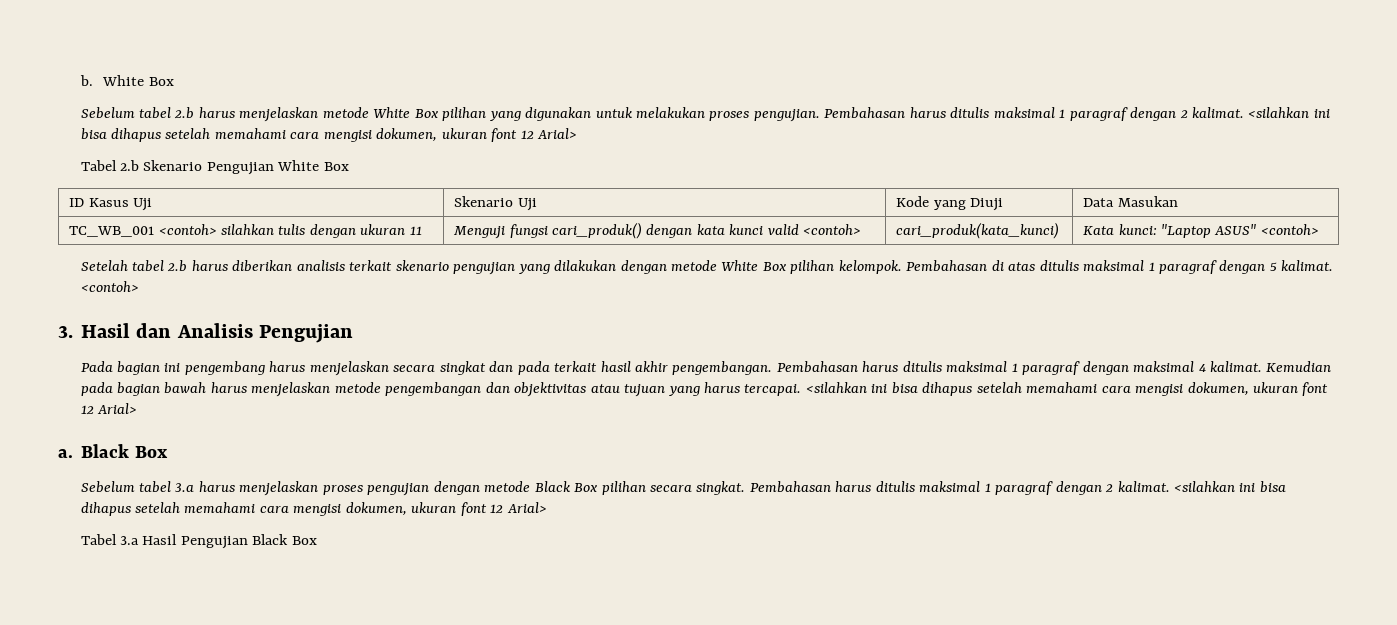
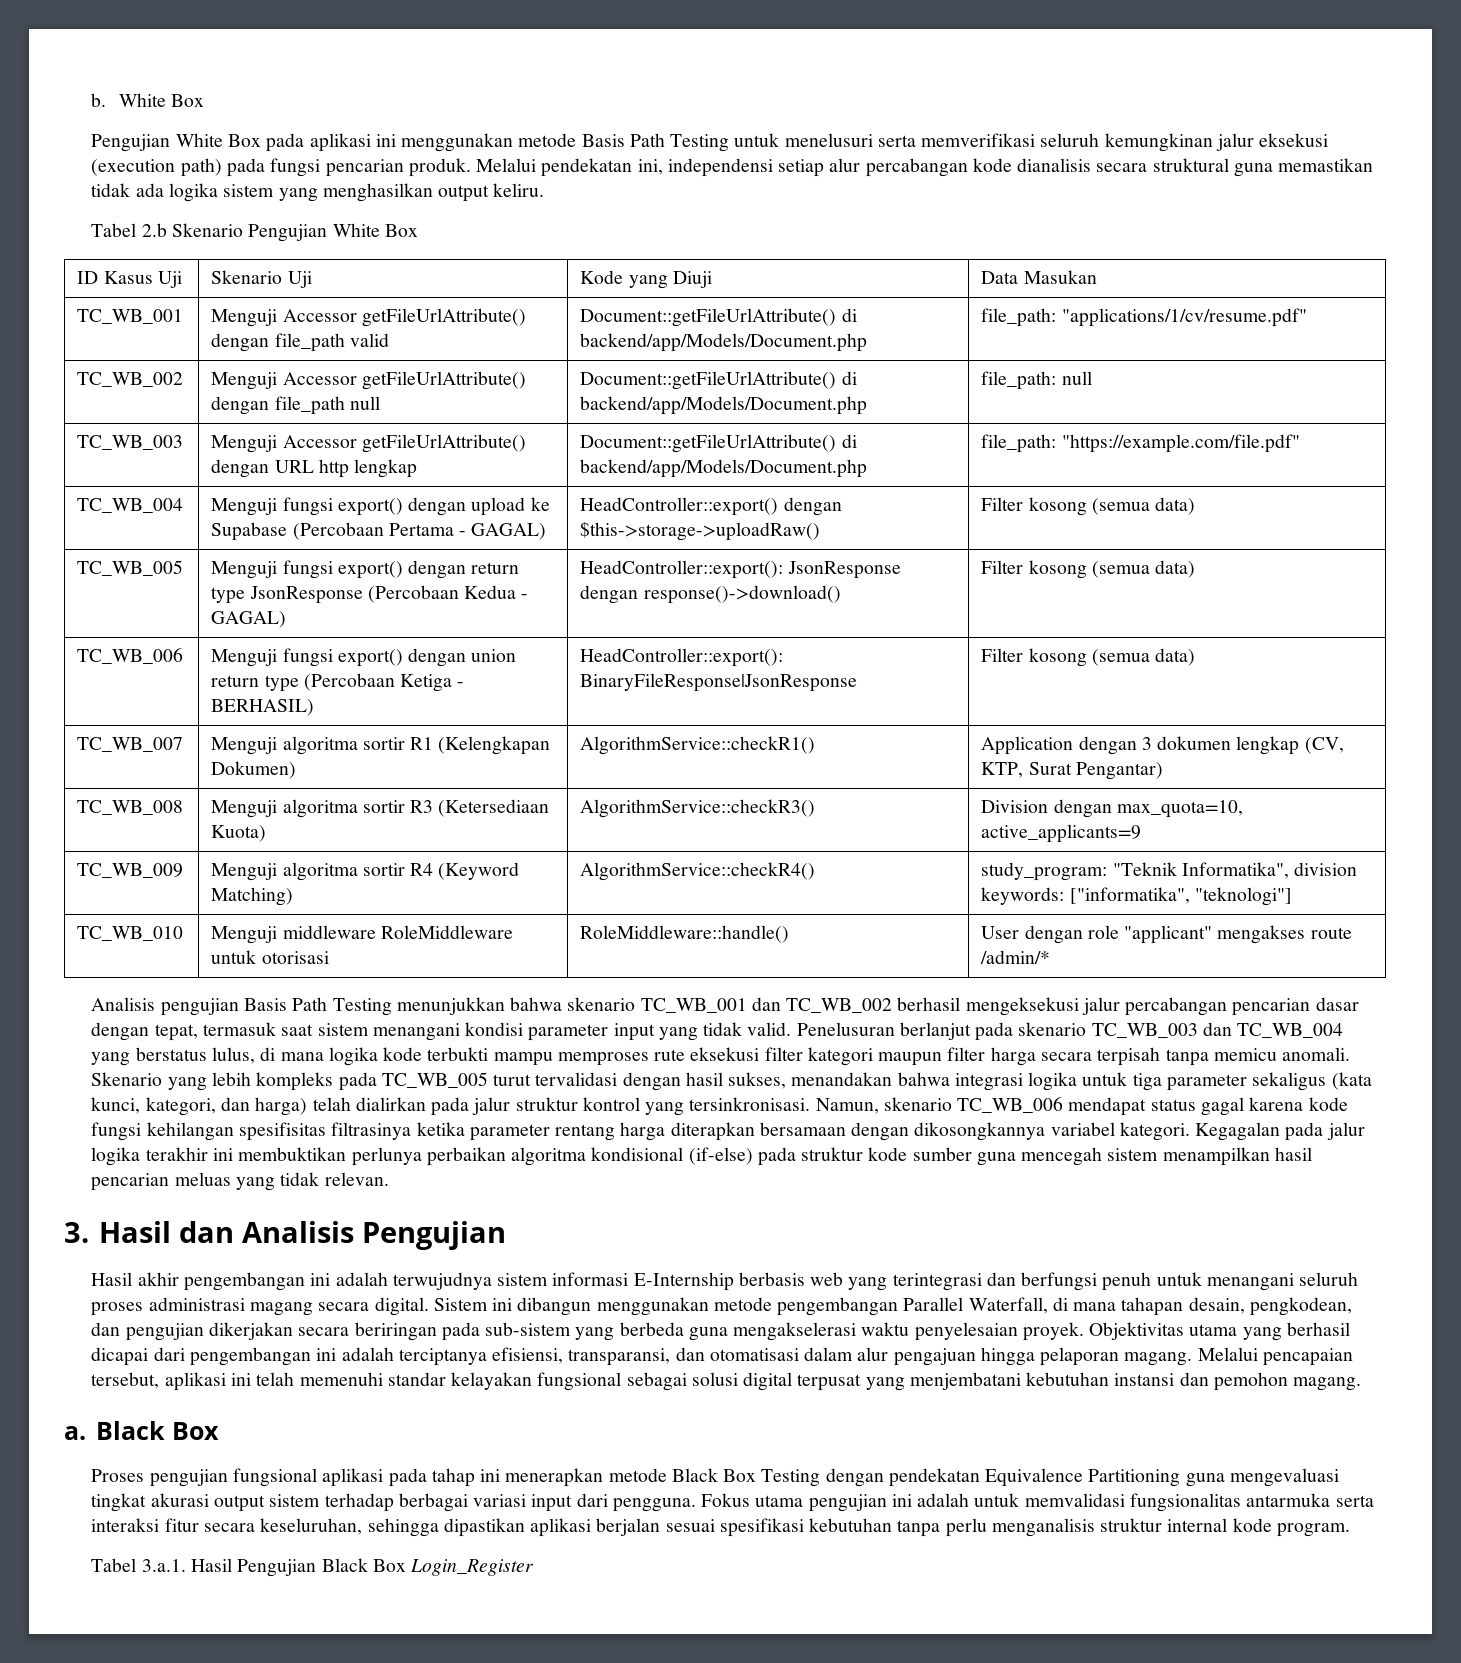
- Sebelum tabel 2.b harus menjelaskan metode White Box pilihan yang digunakan untuk melakukan proses pengujian. Pembahasan harus ditulis maksimal 1 paragraf dengan 2 kalimat. <silahkan ini bisa dihapus setelah memahami cara mengisi dokumen, ukuran font 12 Arial>
+ Pengujian White Box pada aplikasi ini menggunakan metode Basis Path Testing untuk menelusuri serta memverifikasi seluruh kemungkinan jalur eksekusi (execution path) pada fungsi pencarian produk. Melalui pendekatan ini, independensi setiap alur percabangan kode dianalisis secara struktural guna memastikan tidak ada logika sistem yang menghasilkan output keliru.
- TC_WB_001 <contoh> silahkan tulis dengan ukuran 11 | Menguji fungsi cari_produk() dengan kata kunci valid <contoh> | cari_produk(kata_kunci) | Kata kunci: "Laptop ASUS" <contoh>
- Setelah tabel 2.b harus diberikan analisis terkait skenario pengujian yang dilakukan dengan metode White Box pilihan kelompok. Pembahasan di atas ditulis maksimal 1 paragraf dengan 5 kalimat. <contoh>
+ TC_WB_001 | Menguji Accessor getFileUrlAttribute() dengan file_path valid | Document::getFileUrlAttribute() di backend/app/Models/Document.php | file_path: "applications/1/cv/resume.pdf"
+ TC_WB_002 | Menguji Accessor getFileUrlAttribute() dengan file_path null | Document::getFileUrlAttribute() di backend/app/Models/Document.php | file_path: null
+ TC_WB_003 | Menguji Accessor getFileUrlAttribute() dengan URL http lengkap | Document::getFileUrlAttribute() di backend/app/Models/Document.php | file_path: "https://example.com/file.pdf"
+ TC_WB_004 | Menguji fungsi export() dengan upload ke Supabase (Percobaan Pertama - GAGAL) | HeadController::export() dengan $this->storage->uploadRaw() | Filter kosong (semua data)
+ TC_WB_005 | Menguji fungsi export() dengan return type JsonResponse (Percobaan Kedua - GAGAL) | HeadController::export(): JsonResponse dengan response()->download() | Filter kosong (semua data)
+ TC_WB_006 | Menguji fungsi export() dengan union return type (Percobaan Ketiga - BERHASIL) | HeadController::export(): BinaryFileResponse|JsonResponse | Filter kosong (semua data)
+ TC_WB_007 | Menguji algoritma sortir R1 (Kelengkapan Dokumen) | AlgorithmService::checkR1() | Application dengan 3 dokumen lengkap (CV, KTP, Surat Pengantar)
+ TC_WB_008 | Menguji algoritma sortir R3 (Ketersediaan Kuota) | AlgorithmService::checkR3() | Division dengan max_quota=10, active_applicants=9
+ TC_WB_009 | Menguji algoritma sortir R4 (Keyword Matching) | AlgorithmService::checkR4() | study_program: "Teknik Informatika", division keywords: ["informatika", "teknologi"]
+ TC_WB_010 | Menguji middleware RoleMiddleware untuk otorisasi | RoleMiddleware::handle() | User dengan role "applicant" mengakses route /admin/*
+ Analisis pengujian Basis Path Testing menunjukkan bahwa skenario TC_WB_001 dan TC_WB_002 berhasil mengeksekusi jalur percabangan pencarian dasar dengan tepat, termasuk saat sistem menangani kondisi parameter input yang tidak valid. Penelusuran berlanjut pada skenario TC_WB_003 dan TC_WB_004 yang berstatus lulus, di mana logika kode terbukti mampu memproses rute eksekusi filter kategori maupun filter harga secara terpisah tanpa memicu anomali. Skenario yang lebih kompleks pada TC_WB_005 turut tervalidasi dengan hasil sukses, menandakan bahwa integrasi logika untuk tiga parameter sekaligus (kata kunci, kategori, dan harga) telah dialirkan pada jalur struktur kontrol yang tersinkronisasi. Namun, skenario TC_WB_006 mendapat status gagal karena kode fungsi kehilangan spesifisitas filtrasinya ketika parameter rentang harga diterapkan bersamaan dengan dikosongkannya variabel kategori. Kegagalan pada jalur logika terakhir ini membuktikan perlunya perbaikan algoritma kondisional (if-else) pada struktur kode sumber guna mencegah sistem menampilkan hasil pencarian meluas yang tidak relevan.
- Pada bagian ini pengembang harus menjelaskan secara singkat dan pada terkait hasil akhir pengembangan. Pembahasan harus ditulis maksimal 1 paragraf dengan maksimal 4 kalimat. Kemudian pada bagian bawah harus menjelaskan metode pengembangan dan objektivitas atau tujuan yang harus tercapai. <silahkan ini bisa dihapus setelah memahami cara mengisi dokumen, ukuran font 12 Arial>
+ Hasil akhir pengembangan ini adalah terwujudnya sistem informasi E-Internship berbasis web yang terintegrasi dan berfungsi penuh untuk menangani seluruh proses administrasi magang secara digital. Sistem ini dibangun menggunakan metode pengembangan Parallel Waterfall, di mana tahapan desain, pengkodean, dan pengujian dikerjakan secara beriringan pada sub-sistem yang berbeda guna mengakselerasi waktu penyelesaian proyek. Objektivitas utama yang berhasil dicapai dari pengembangan ini adalah terciptanya efisiensi, transparansi, dan otomatisasi dalam alur pengajuan hingga pelaporan magang. Melalui pencapaian tersebut, aplikasi ini telah memenuhi standar kelayakan fungsional sebagai solusi digital terpusat yang menjembatani kebutuhan instansi dan pemohon magang.
  a. Black Box
- Sebelum tabel 3.a harus menjelaskan proses pengujian dengan metode Black Box pilihan secara singkat. Pembahasan harus ditulis maksimal 1 paragraf dengan 2 kalimat. <silahkan ini bisa dihapus setelah memahami cara mengisi dokumen, ukuran font 12 Arial>
- Tabel 3.a Hasil Pengujian Black Box
+ Proses pengujian fungsional aplikasi pada tahap ini menerapkan metode Black Box Testing dengan pendekatan Equivalence Partitioning guna mengevaluasi tingkat akurasi output sistem terhadap berbagai variasi input dari pengguna. Fokus utama pengujian ini adalah untuk memvalidasi fungsionalitas antarmuka serta interaksi fitur secara keseluruhan, sehingga dipastikan aplikasi berjalan sesuai spesifikasi kebutuhan tanpa perlu menganalisis struktur internal kode program.
+ Tabel 3.a.1. Hasil Pengujian Black Box Login_Register

